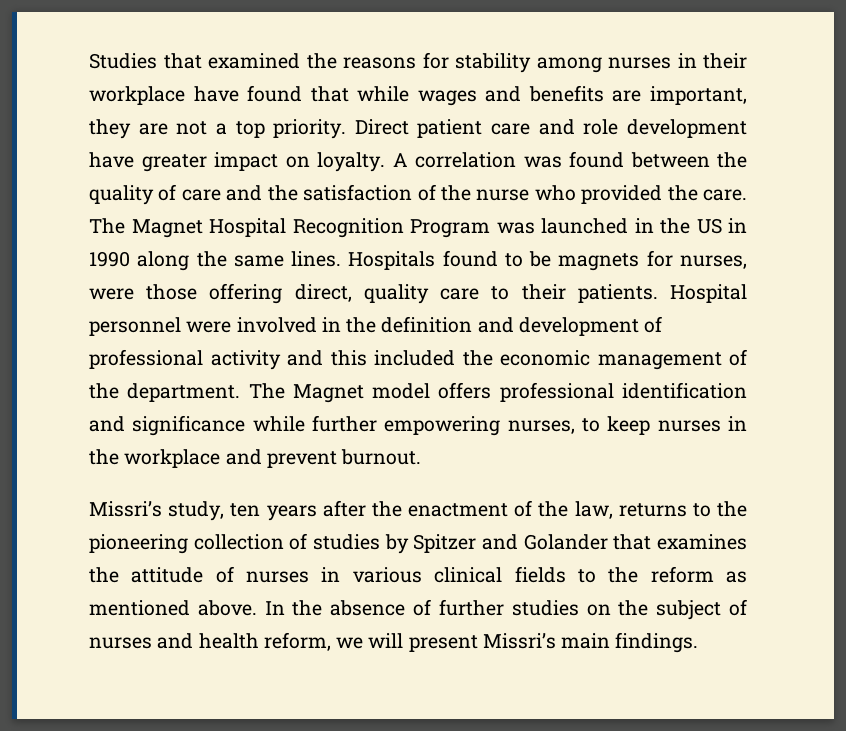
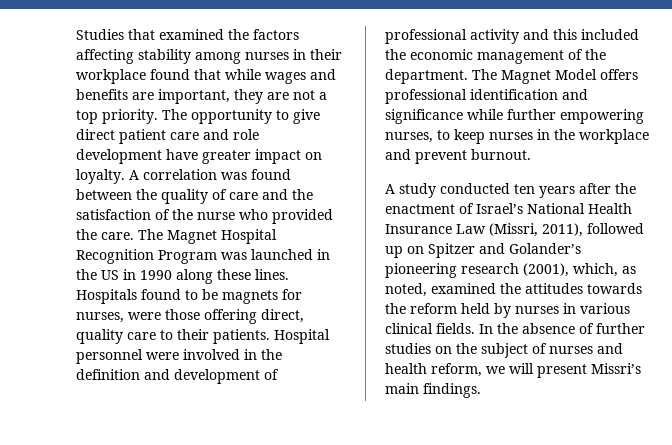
- Studies that examined the reasons for stability among nurses in their workplace have found that while wages and benefits are important, they are not a top priority.
+ Studies that examined the factors affecting stability among nurses in their workplace found that while wages and benefits are important, they are not a top priority.
- Direct patient care and role development have greater impact on loyalty.
+ The opportunity to give direct patient care and role development have greater impact on loyalty.
- The Magnet Hospital Recognition Program was launched in the US in 1990 along the same lines.
+ The Magnet Hospital Recognition Program was launched in the US in 1990 along these lines.
- The Magnet model offers professional identification and significance while further empowering nurses, to keep nurses in the workplace and prevent burnout.
+ The Magnet Model offers professional identification and significance while further empowering nurses, to keep nurses in the workplace and prevent burnout.
- Missri’s study, ten years after the enactment of the law, returns to the pioneering collection of studies by Spitzer and Golander that examines the attitude of nurses in various clinical fields to the reform as mentioned above.
+ A study conducted ten years after the enactment of Israel’s National Health Insurance Law (Missri, 2011), followed up on Spitzer and Golander’s pioneering research (2001), which, as noted, examined the attitudes towards the reform held by nurses in various clinical fields.

